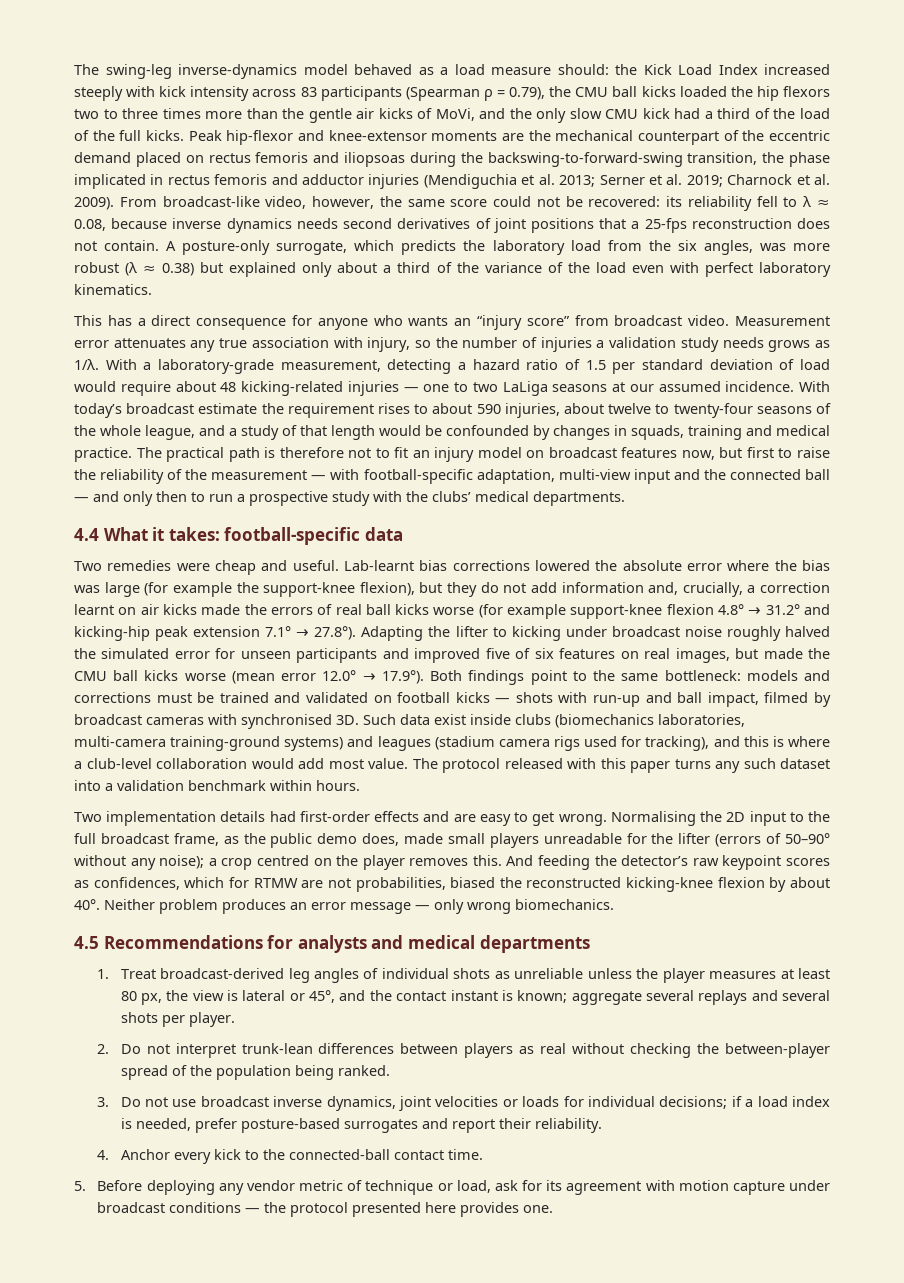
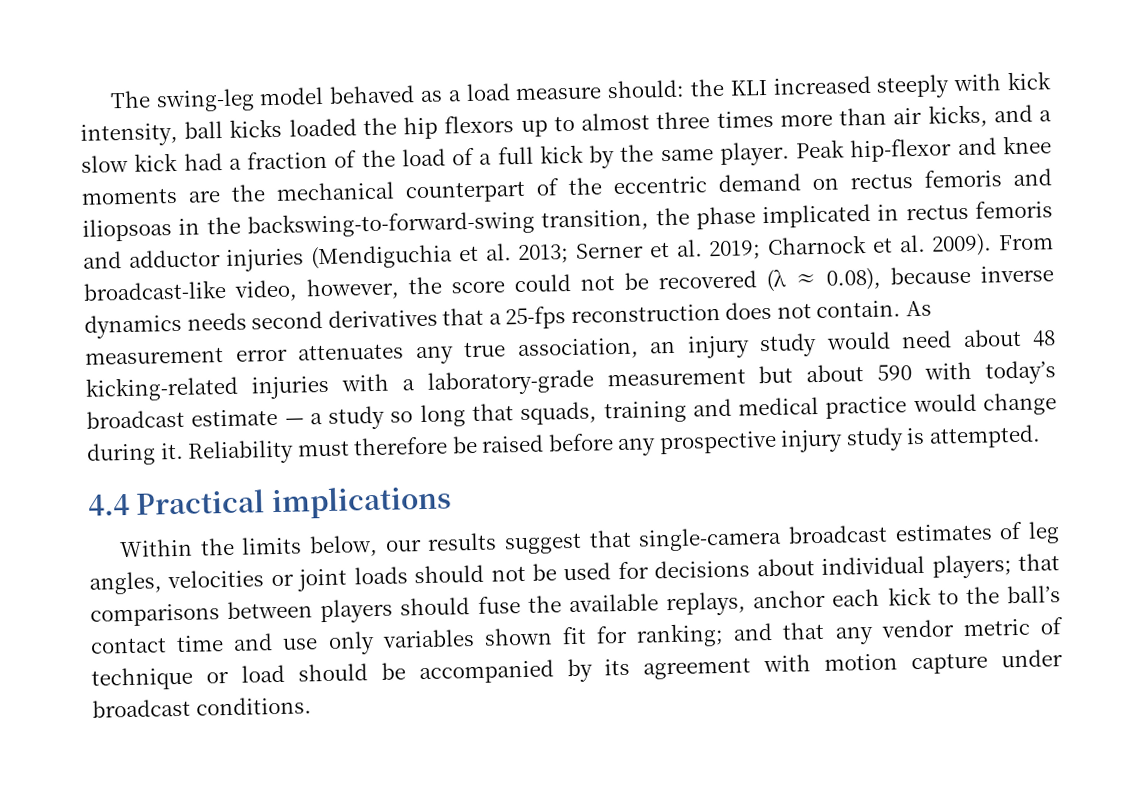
- The swing-leg inverse-dynamics model behaved as a load measure should: the Kick Load Index increased steeply with kick intensity across 83 participants (Spearman ρ = 0.79), the CMU ball kicks loaded the hip flexors two to three times more than the gentle air kicks of MoVi, and the only slow CMU kick had a third of the load of the full kicks.
+ The swing-leg model behaved as a load measure should: the KLI increased steeply with kick intensity, ball kicks loaded the hip flexors up to almost three times more than air kicks, and a slow kick had a fraction of the load of a full kick by the same player.
- Peak hip-flexor and knee-extensor moments are the mechanical counterpart of the eccentric demand placed on rectus femoris and iliopsoas during the backswing-to-forward-swing transition, the phase implicated in rectus femoris and adductor injuries (Mendiguchia et al. 2013; Serner et al. 2019; Charnock et al. 2009).
+ Peak hip-flexor and knee moments are the mechanical counterpart of the eccentric demand on rectus femoris and iliopsoas in the backswing-to-forward-swing transition, the phase implicated in rectus femoris and adductor injuries (Mendiguchia et al. 2013; Serner et al. 2019; Charnock et al. 2009).
- From broadcast-like video, however, the same score could not be recovered: its reliability fell to λ ≈ 0.08, because inverse dynamics needs second derivatives of joint positions that a 25-fps reconstruction does not contain.
+ From broadcast-like video, however, the score could not be recovered (λ ≈ 0.08), because inverse dynamics needs second derivatives that a 25-fps reconstruction does not contain.
- A posture-only surrogate, which predicts the laboratory load from the six angles, was more robust (λ ≈ 0.38) but explained only about a third of the variance of the load even with perfect laboratory kinematics.
- This has a direct consequence for anyone who wants an “injury score” from broadcast video. Measurement error attenuates any true association with injury, so the number of injuries a validation study needs grows as 1/λ. With a laboratory-grade measurement, detecting a hazard ratio of 1.5 per standard deviation of load would require about 48 kicking-related injuries — one to two LaLiga seasons at our assumed incidence. With today’s broadcast estimate the requirement rises to about 590 injuries, about twelve to twenty-four seasons of the whole league, and a study of that length would be confounded by changes in squads, training and medical practice. The practical path is therefore not to fit an injury model on broadcast features now, but first to raise the reliability of the measurement — with football-specific adaptation, multi-view input and the connected ball — and only then to run a prospective study with the clubs’ medical departments.
- 4.4 What it takes: football-specific data
- Two remedies were cheap and useful. Lab-learnt bias corrections lowered the absolute error where the bias was large (for example the support-knee flexion), but they do not add information and, crucially, a correction learnt on air kicks made the errors of real ball kicks worse (for example support-knee flexion 4.8° → 31.2° and kicking-hip peak extension 7.1° → 27.8°). Adapting the lifter to kicking under broadcast noise roughly halved the simulated error for unseen participants and improved five of six features on real images, but made the CMU ball kicks worse (mean error 12.0° → 17.9°). Both findings point to the same bottleneck: models and corrections must be trained and validated on football kicks — shots with run-up and ball impact, filmed by broadcast cameras with synchronised 3D. Such data exist inside clubs (biomechanics laboratories, multi-camera training-ground systems) and leagues (stadium camera rigs used for tracking), and this is where a club-level collaboration would add most value. The protocol released with this paper turns any such dataset into a validation benchmark within hours.
- Two implementation details had first-order effects and are easy to get wrong. Normalising the 2D input to the full broadcast frame, as the public demo does, made small players unreadable for the lifter (errors of 50–90° without any noise); a crop centred on the player removes this. And feeding the detector’s raw keypoint scores as confidences, which for RTMW are not probabilities, biased the reconstructed kicking-knee flexion by about 40°. Neither problem produces an error message — only wrong biomechanics.
- 4.5 Recommendations for analysts and medical departments
- 1. Treat broadcast-derived leg angles of individual shots as unreliable unless the player measures at least 80 px, the view is lateral or 45°, and the contact instant is known; aggregate several replays and several shots per player.
- 2. Do not interpret trunk-lean differences between players as real without checking the between-player spread of the population being ranked.
- 3. Do not use broadcast inverse dynamics, joint velocities or loads for individual decisions; if a load index is needed, prefer posture-based surrogates and report their reliability.
- 4. Anchor every kick to the connected-ball contact time.
- 5. Before deploying any vendor metric of technique or load, ask for its agreement with motion capture under broadcast conditions — the protocol presented here provides one.
+ As measurement error attenuates any true association, an injury study would need about 48 kicking-related injuries with a laboratory-grade measurement but about 590 with today’s broadcast estimate — a study so long that squads, training and medical practice would change during it. Reliability must therefore be raised before any prospective injury study is attempted.
+ 4.4 Practical implications
+ Within the limits below, our results suggest that single-camera broadcast estimates of leg angles, velocities or joint loads should not be used for decisions about individual players; that comparisons between players should fuse the available replays, anchor each kick to the ball’s contact time and use only variables shown fit for ranking; and that any vendor metric of technique or load should be accompanied by its agreement with motion capture under broadcast conditions.

